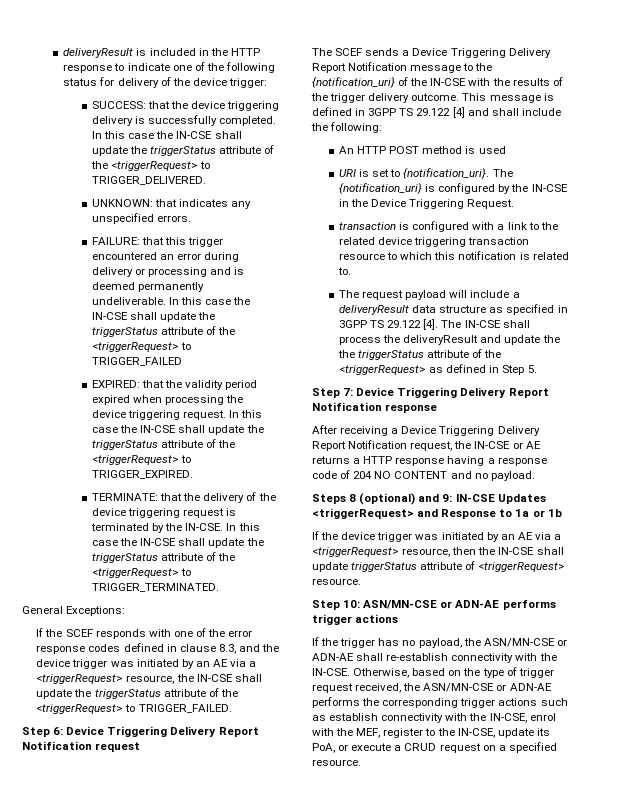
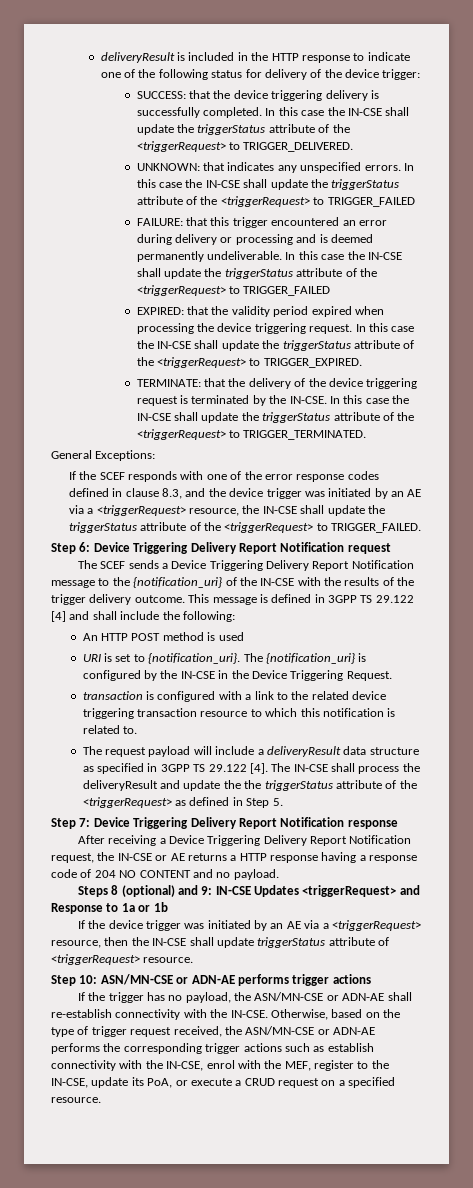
- UNKNOWN: that indicates any unspecified errors.
+ UNKNOWN: that indicates any unspecified errors. In this case the IN-CSE shall update the triggerStatus attribute of the <triggerRequest> to TRIGGER_FAILED

